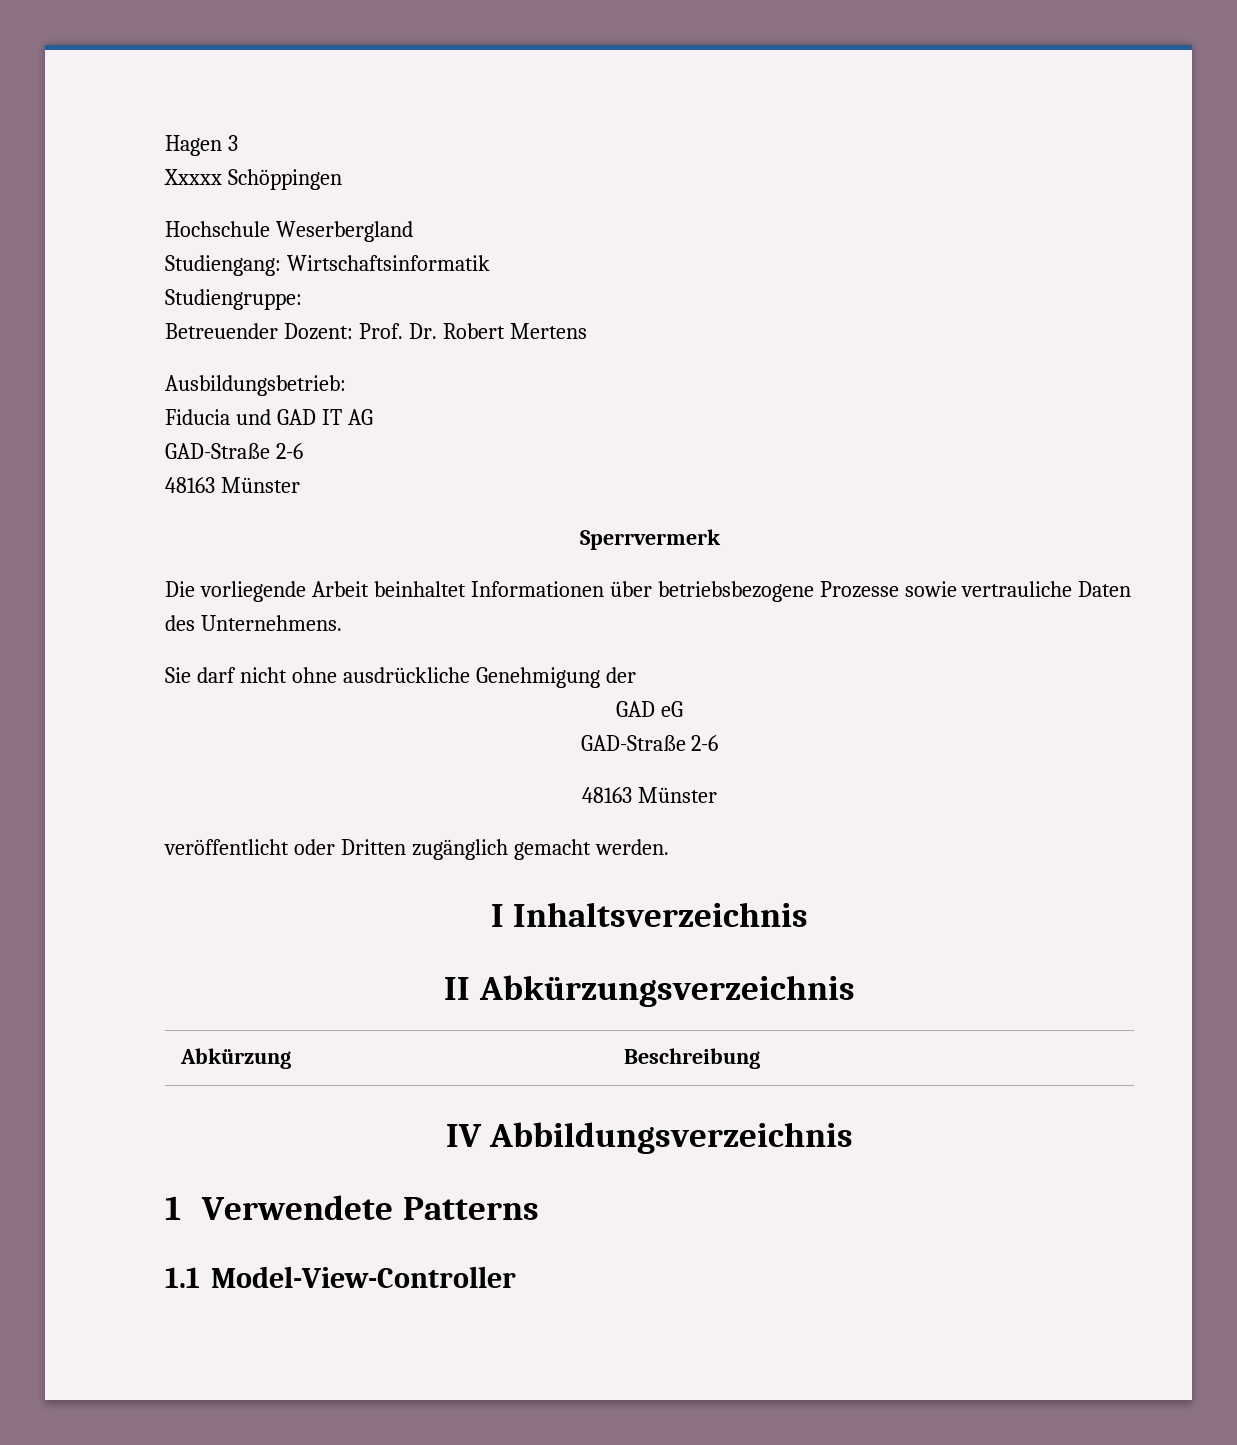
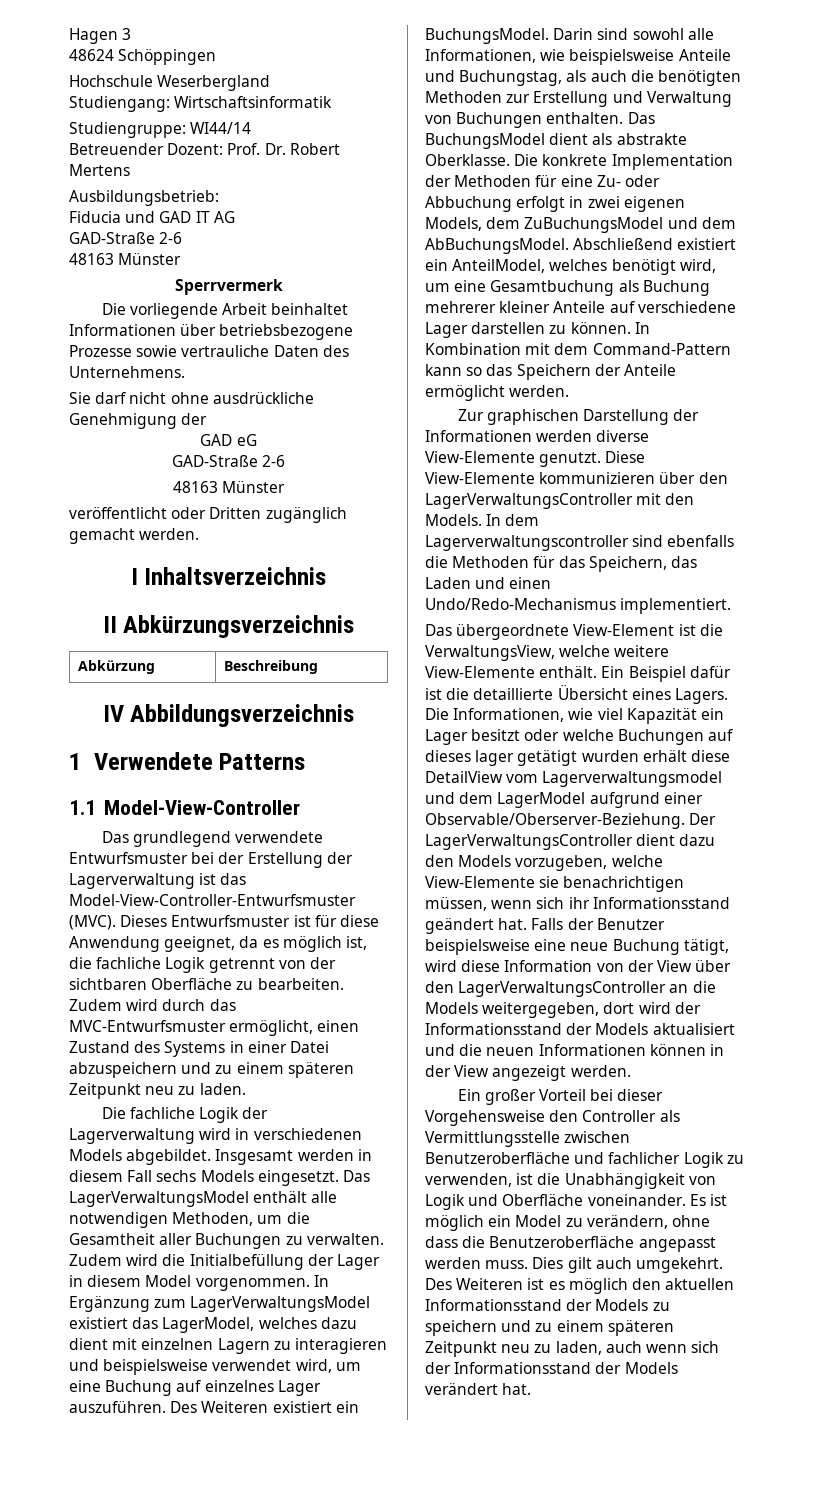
- Xxxxx Schöppingen
+ 48624 Schöppingen
- Studiengruppe:
+ Studiengruppe: WI44/14
+ Das grundlegend verwendete Entwurfsmuster bei der Erstellung der Lagerverwaltung ist das Model-View-Controller-Entwurfsmuster (MVC). Dieses Entwurfsmuster ist für diese Anwendung geeignet, da es möglich ist, die fachliche Logik getrennt von der sichtbaren Oberfläche zu bearbeiten. Zudem wird durch das MVC-Entwurfsmuster ermöglicht, einen Zustand des Systems in einer Datei abzuspeichern und zu einem späteren Zeitpunkt neu zu laden.
+ Die fachliche Logik der Lagerverwaltung wird in verschiedenen Models abgebildet. Insgesamt werden in diesem Fall sechs Models eingesetzt. Das LagerVerwaltungsModel enthält alle notwendigen Methoden, um die Gesamtheit aller Buchungen zu verwalten. Zudem wird die Initialbefüllung der Lager in diesem Model vorgenommen. In Ergänzung zum LagerVerwaltungsModel existiert das LagerModel, welches dazu dient mit einzelnen Lagern zu interagieren und beispielsweise verwendet wird, um eine Buchung auf einzelnes Lager auszuführen. Des Weiteren existiert ein BuchungsModel. Darin sind sowohl alle Informationen, wie beispielsweise Anteile und Buchungstag, als auch die benötigten Methoden zur Erstellung und Verwaltung von Buchungen enthalten. Das BuchungsModel dient als abstrakte Oberklasse. Die konkrete Implementation der Methoden für eine Zu- oder Abbuchung erfolgt in zwei eigenen Models, dem ZuBuchungsModel und dem AbBuchungsModel. Abschließend existiert ein AnteilModel, welches benötigt wird, um eine Gesamtbuchung als Buchung mehrerer kleiner Anteile auf verschiedene Lager darstellen zu können. In Kombination mit dem Command-Pattern kann so das Speichern der Anteile ermöglicht werden.
+ Zur graphischen Darstellung der Informationen werden diverse View-Elemente genutzt. Diese View-Elemente kommunizieren über den LagerVerwaltungsController mit den Models. In dem Lagerverwaltungscontroller sind ebenfalls die Methoden für das Speichern, das Laden und einen Undo/Redo-Mechanismus implementiert.
+ Das übergeordnete View-Element ist die VerwaltungsView, welche weitere View-Elemente enthält. Ein Beispiel dafür ist die detaillierte Übersicht eines Lagers. Die Informationen, wie viel Kapazität ein Lager besitzt oder welche Buchungen auf dieses lager getätigt wurden erhält diese DetailView vom Lagerverwaltungsmodel und dem LagerModel aufgrund einer Observable/Oberserver-Beziehung. Der LagerVerwaltungsController dient dazu den Models vorzugeben, welche View-Elemente sie benachrichtigen müssen, wenn sich ihr Informationsstand geändert hat. Falls der Benutzer beispielsweise eine neue Buchung tätigt, wird diese Information von der View über den LagerVerwaltungsController an die Models weitergegeben, dort wird der Informationsstand der Models aktualisiert und die neuen Informationen können in der View angezeigt werden.
+ Ein großer Vorteil bei dieser Vorgehensweise den Controller als Vermittlungsstelle zwischen Benutzeroberfläche und fachlicher Logik zu verwenden, ist die Unabhängigkeit von Logik und Oberfläche voneinander. Es ist möglich ein Model zu verändern, ohne dass die Benutzeroberfläche angepasst werden muss. Dies gilt auch umgekehrt. Des Weiteren ist es möglich den aktuellen Informationsstand der Models zu speichern und zu einem späteren Zeitpunkt neu zu laden, auch wenn sich der Informationsstand der Models verändert hat.

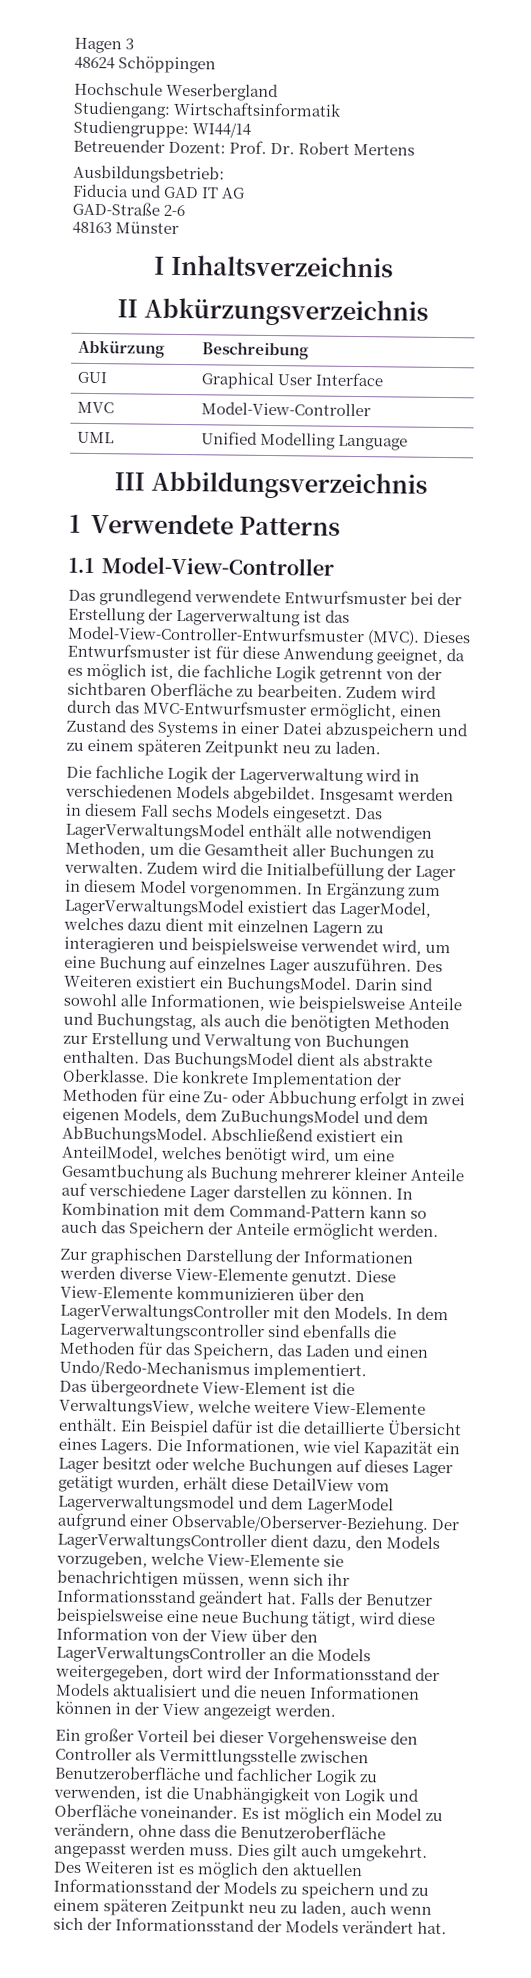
- Sperrvermerk
- Die vorliegende Arbeit beinhaltet Informationen über betriebsbezogene Prozesse sowie vertrauliche Daten des Unternehmens.
- Sie darf nicht ohne ausdrückliche Genehmigung der
- GAD eG
- GAD-Straße 2-6
- 48163 Münster
- veröffentlicht oder Dritten zugänglich gemacht werden.
- IV Abbildungsverzeichnis
+ GUI | Graphical User Interface
+ MVC | Model-View-Controller
+ UML | Unified Modelling Language
+ III Abbildungsverzeichnis
- In Kombination mit dem Command-Pattern kann so das Speichern der Anteile ermöglicht werden.
+ In Kombination mit dem Command-Pattern kann so auch das Speichern der Anteile ermöglicht werden.
- Die Informationen, wie viel Kapazität ein Lager besitzt oder welche Buchungen auf dieses lager getätigt wurden erhält diese DetailView vom Lagerverwaltungsmodel und dem LagerModel aufgrund einer Observable/Oberserver-Beziehung.
+ Die Informationen, wie viel Kapazität ein Lager besitzt oder welche Buchungen auf dieses Lager getätigt wurden, erhält diese DetailView vom Lagerverwaltungsmodel und dem LagerModel aufgrund einer Observable/Oberserver-Beziehung.
- Der LagerVerwaltungsController dient dazu den Models vorzugeben, welche View-Elemente sie benachrichtigen müssen, wenn sich ihr Informationsstand geändert hat.
+ Der LagerVerwaltungsController dient dazu, den Models vorzugeben, welche View-Elemente sie benachrichtigen müssen, wenn sich ihr Informationsstand geändert hat.

